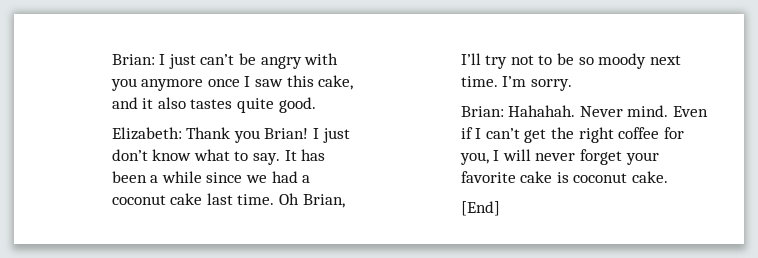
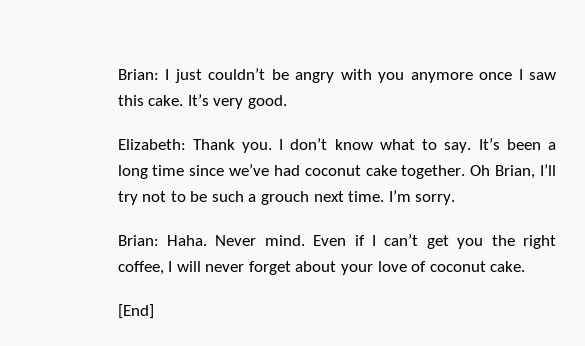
- Brian: I just can’t be angry with you anymore once I saw this cake, and it also tastes quite good.
+ Brian: I just couldn’t be angry with you anymore once I saw this cake. It’s very good.
- Elizabeth: Thank you Brian! I just don’t know what to say.
+ Elizabeth: Thank you. I don’t know what to say.
- It has been a while since we had a coconut cake last time.
+ It’s been a long time since we’ve had coconut cake together.
- Oh Brian, I’ll try not to be so moody next time.
+ Oh Brian, I’ll try not to be such a grouch next time.
- Brian: Hahahah.
+ Brian: Haha.
- Even if I can’t get the right coffee for you, I will never forget your favorite cake is coconut cake.
+ Even if I can’t get you the right coffee, I will never forget about your love of coconut cake.

